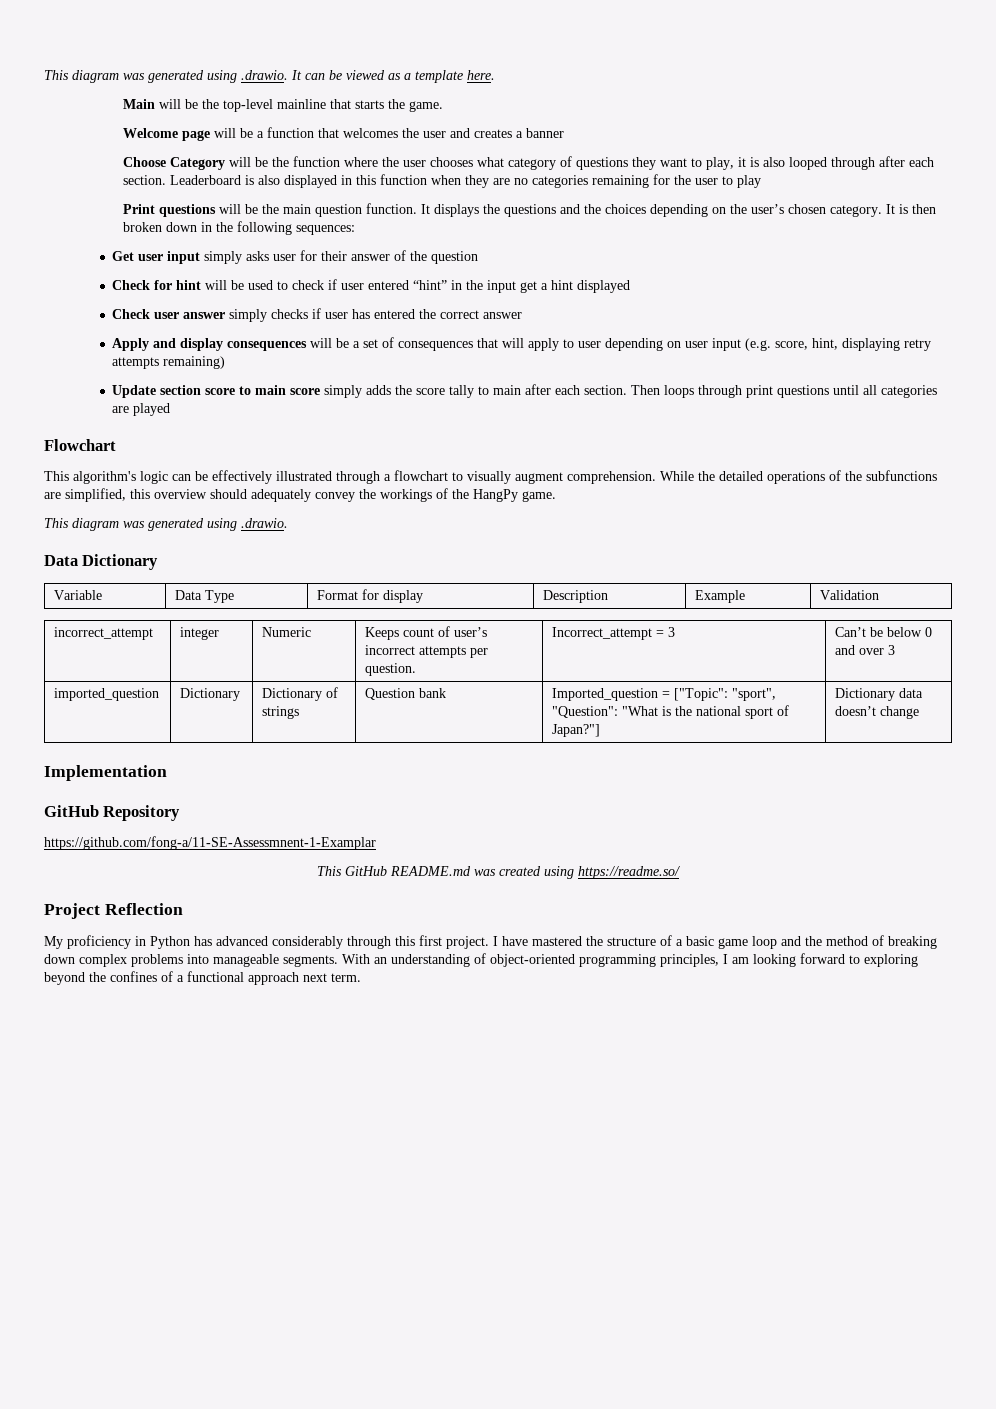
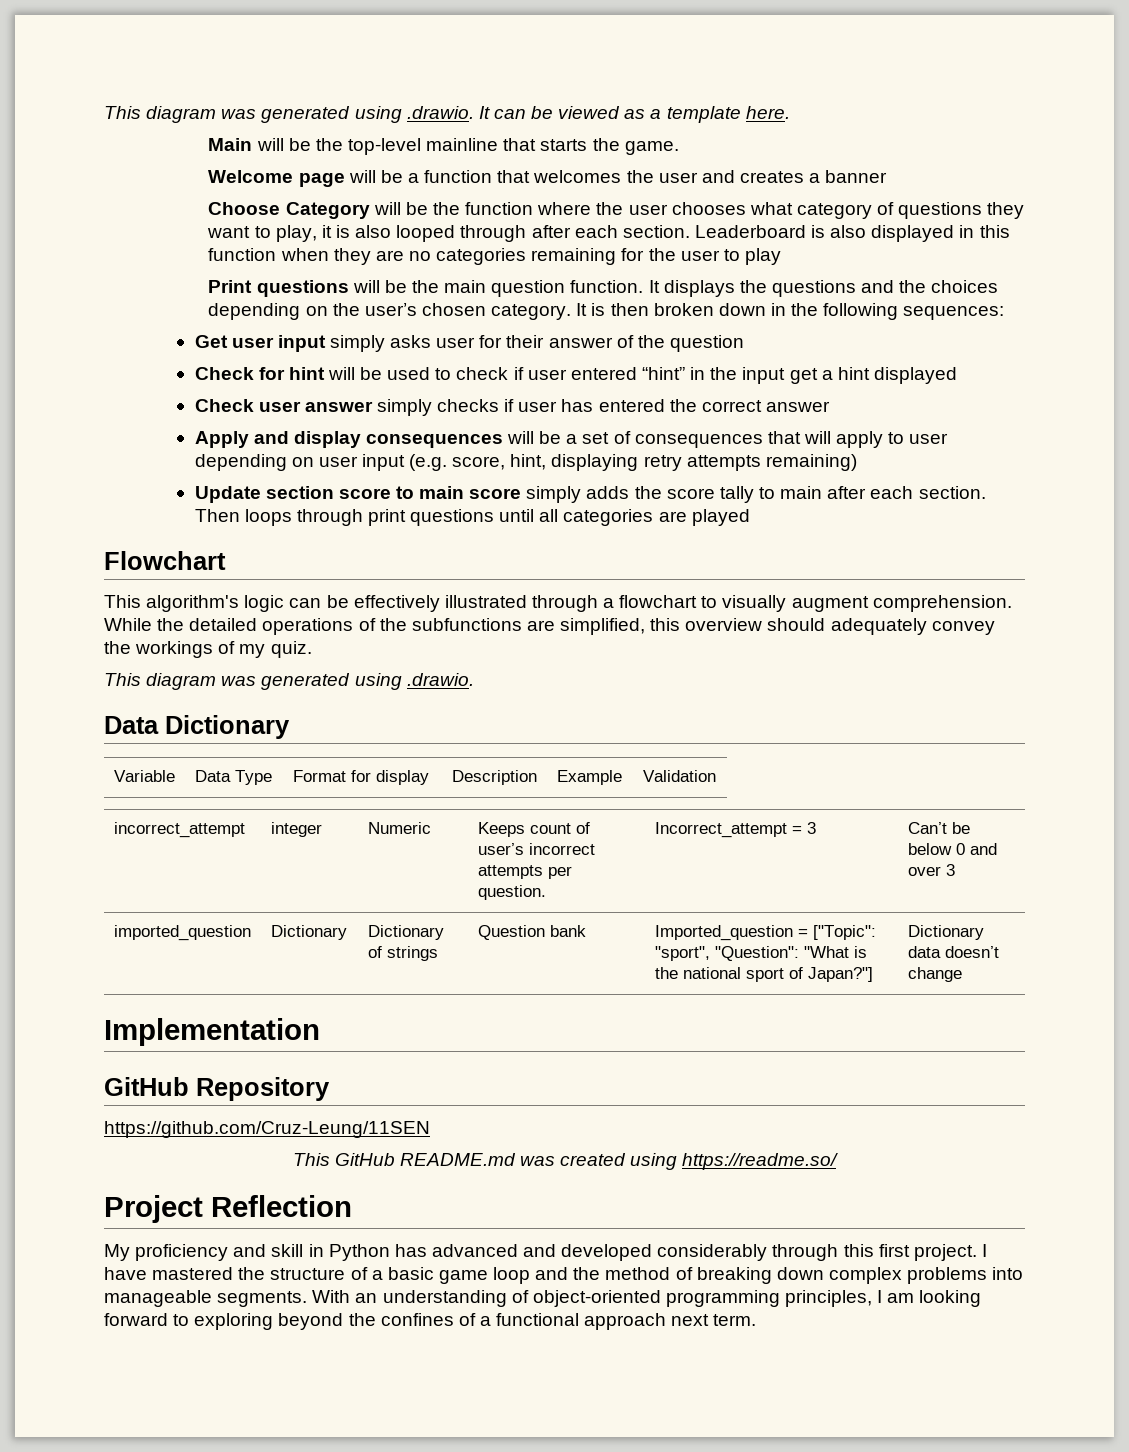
- While the detailed operations of the subfunctions are simplified, this overview should adequately convey the workings of the HangPy game.
+ While the detailed operations of the subfunctions are simplified, this overview should adequately convey the workings of my quiz.
- https://github.com/fong-a/11-SE-Assessmnent-1-Examplar
+ https://github.com/Cruz-Leung/11SEN
- My proficiency in Python has advanced considerably through this first project.
+ My proficiency and skill in Python has advanced and developed considerably through this first project.

